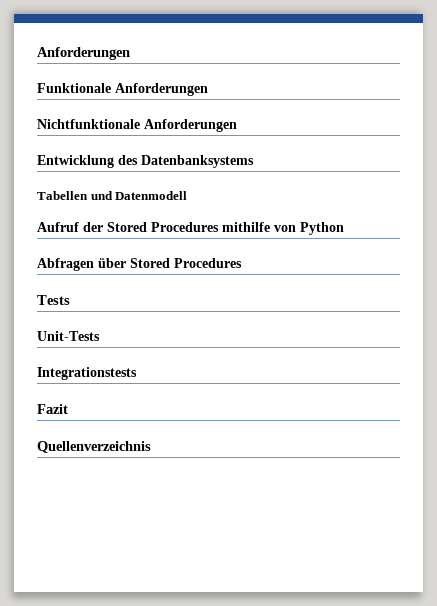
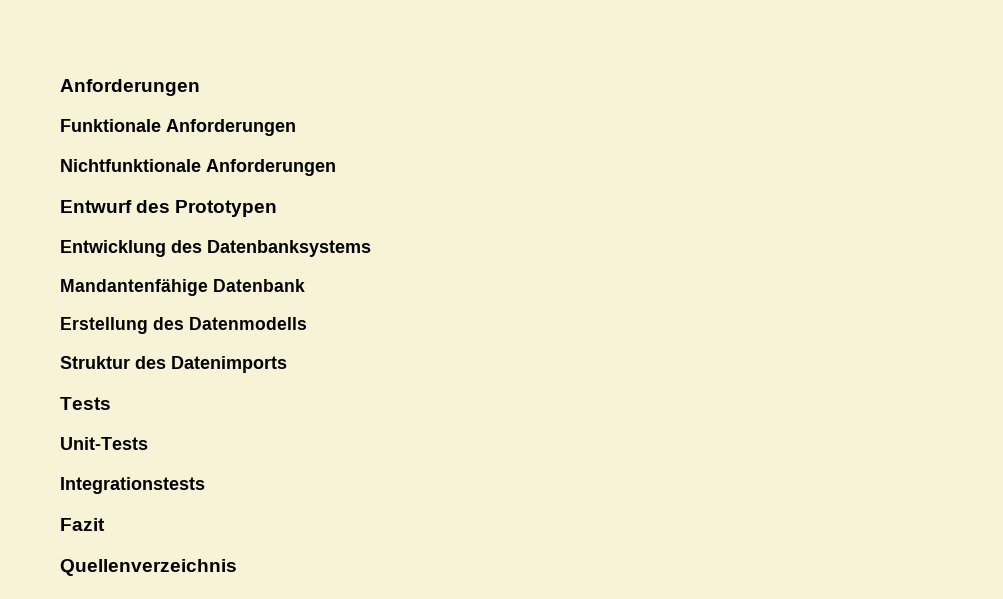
+ Entwurf des Prototypen
- Tabellen und Datenmodell
- Aufruf der Stored Procedures mithilfe von Python
- Abfragen über Stored Procedures
+ Mandantenfähige Datenbank
+ Erstellung des Datenmodells
+ Struktur des Datenimports

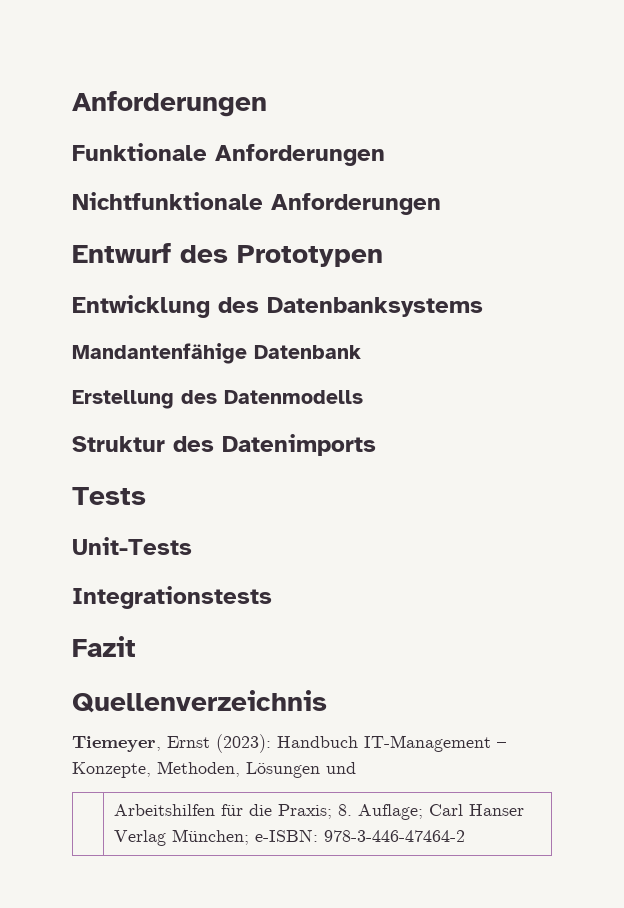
+ Tiemeyer, Ernst (2023): Handbuch IT-Management – Konzepte, Methoden, Lösungen und
+ | Arbeitshilfen für die Praxis; 8. Auflage; Carl Hanser Verlag München; e-ISBN: 978-3-446-47464-2

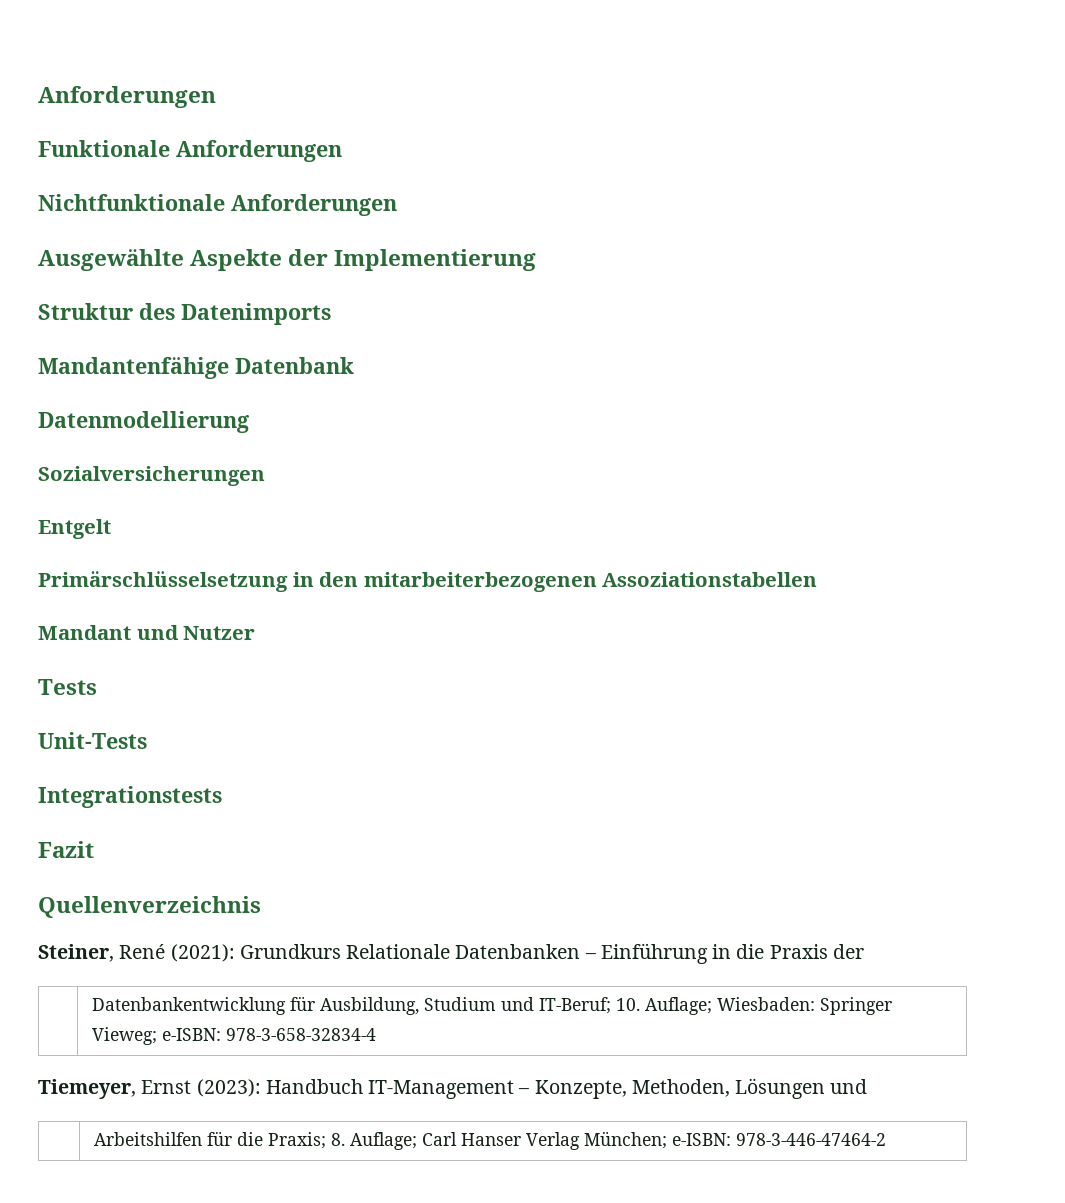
- Entwurf des Prototypen
- Entwicklung des Datenbanksystems
+ Ausgewählte Aspekte der Implementierung
+ Struktur des Datenimports
  Mandantenfähige Datenbank
- Erstellung des Datenmodells
- Struktur des Datenimports
+ Datenmodellierung
+ Sozialversicherungen
+ Entgelt
+ Primärschlüsselsetzung in den mitarbeiterbezogenen Assoziationstabellen
+ Mandant und Nutzer
+ Steiner, René (2021): Grundkurs Relationale Datenbanken – Einführung in die Praxis der
+ | Datenbankentwicklung für Ausbildung, Studium und IT-Beruf; 10. Auflage; Wiesbaden: Springer Vieweg; e-ISBN: 978-3-658-32834-4

